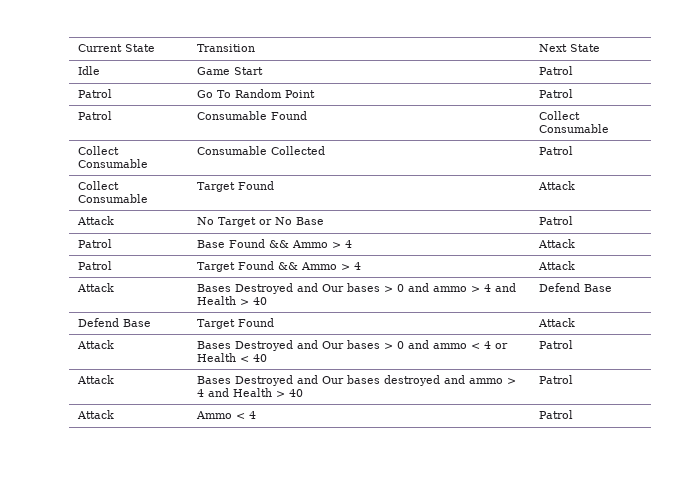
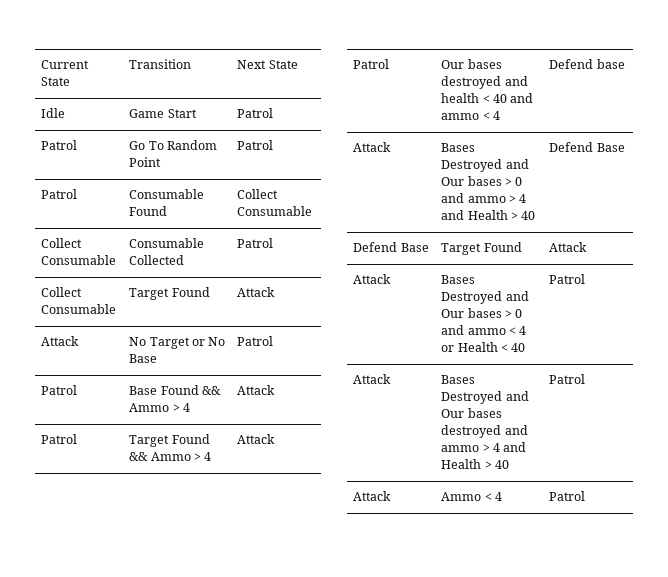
+ Patrol | Our bases destroyed and health < 40 and ammo < 4 | Defend base

